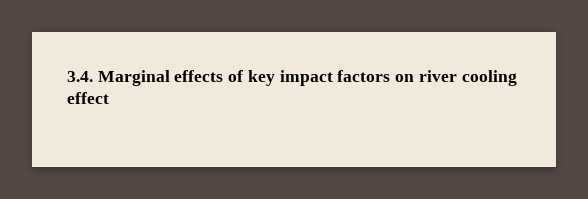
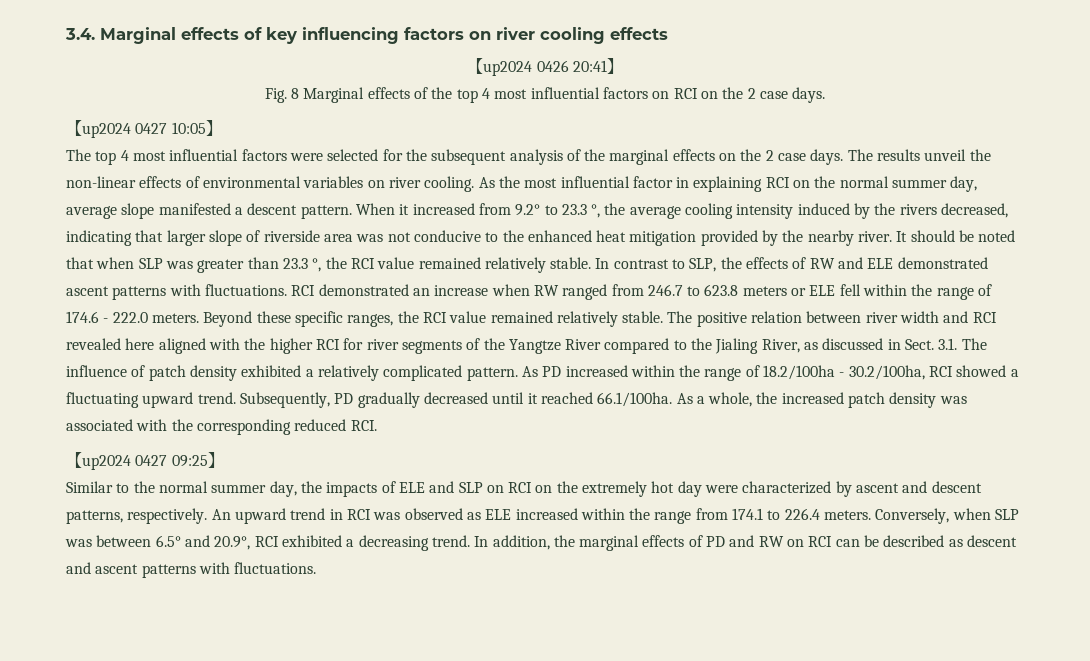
- 3.4. Marginal effects of key impact factors on river cooling effect
+ 3.4. Marginal effects of key influencing factors on river cooling effects
+ 【up2024 0426 20:41】
+ Fig. 8 Marginal effects of the top 4 most influential factors on RCI on the 2 case days.
+ 【up2024 0427 10:05】
+ The top 4 most influential factors were selected for the subsequent analysis of the marginal effects on the 2 case days. The results unveil the non-linear effects of environmental variables on river cooling. As the most influential factor in explaining RCI on the normal summer day, average slope manifested a descent pattern. When it increased from 9.2° to 23.3 °, the average cooling intensity induced by the rivers decreased, indicating that larger slope of riverside area was not conducive to the enhanced heat mitigation provided by the nearby river. It should be noted that when SLP was greater than 23.3 °, the RCI value remained relatively stable. In contrast to SLP, the effects of RW and ELE demonstrated ascent patterns with fluctuations. RCI demonstrated an increase when RW ranged from 246.7 to 623.8 meters or ELE fell within the range of 174.6 - 222.0 meters. Beyond these specific ranges, the RCI value remained relatively stable. The positive relation between river width and RCI revealed here aligned with the higher RCI for river segments of the Yangtze River compared to the Jialing River, as discussed in Sect. 3.1. The influence of patch density exhibited a relatively complicated pattern. As PD increased within the range of 18.2/100ha - 30.2/100ha, RCI showed a fluctuating upward trend. Subsequently, PD gradually decreased until it reached 66.1/100ha. As a whole, the increased patch density was associated with the corresponding reduced RCI.
+ 【up2024 0427 09:25】
+ Similar to the normal summer day, the impacts of ELE and SLP on RCI on the extremely hot day were characterized by ascent and descent patterns, respectively. An upward trend in RCI was observed as ELE increased within the range from 174.1 to 226.4 meters. Conversely, when SLP was between 6.5° and 20.9°, RCI exhibited a decreasing trend. In addition, the marginal effects of PD and RW on RCI can be described as descent and ascent patterns with fluctuations.

